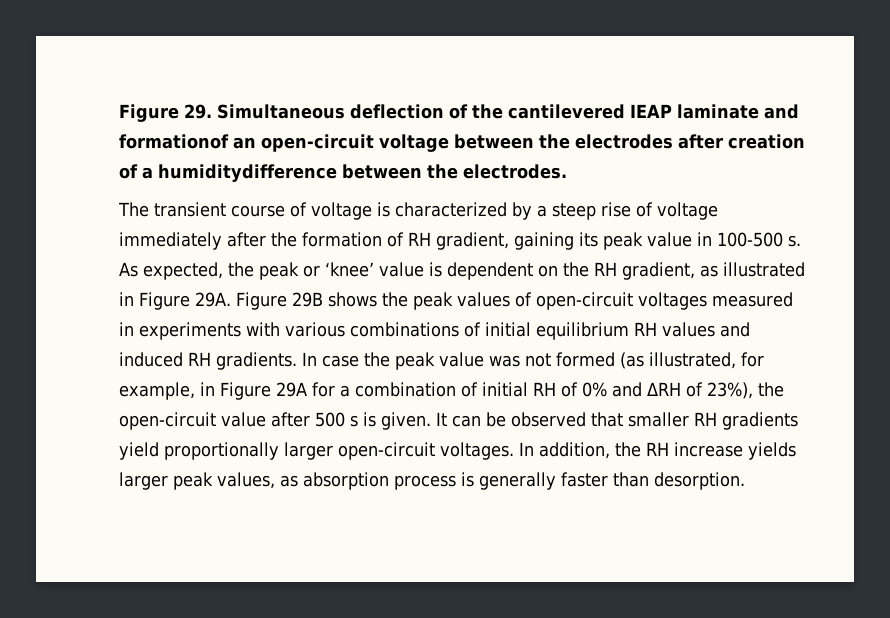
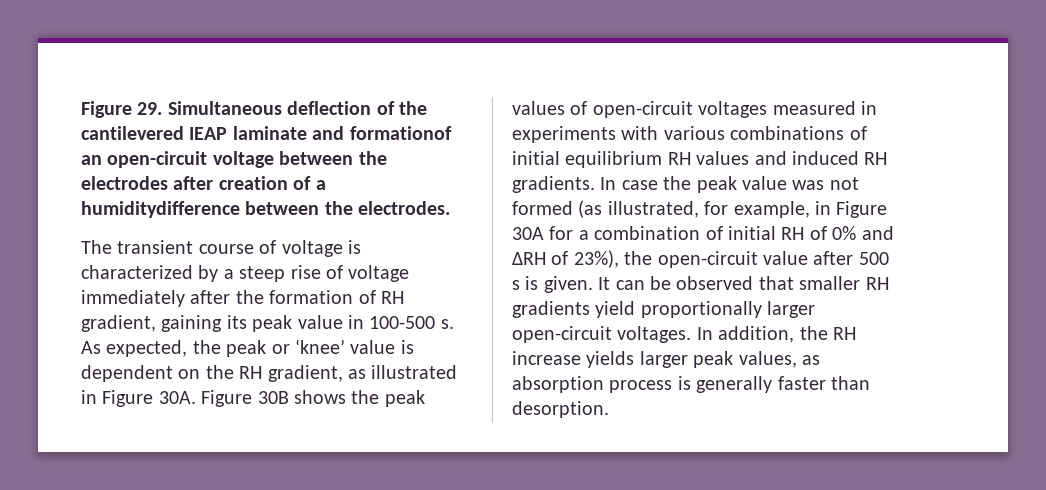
- As expected, the peak or ‘knee’ value is dependent on the RH gradient, as illustrated in Figure 29A. Figure 29B shows the peak values of open-circuit voltages measured in experiments with various combinations of initial equilibrium RH values and induced RH gradients.
+ As expected, the peak or ‘knee’ value is dependent on the RH gradient, as illustrated in Figure 30A. Figure 30B shows the peak values of open-circuit voltages measured in experiments with various combinations of initial equilibrium RH values and induced RH gradients.
- In case the peak value was not formed (as illustrated, for example, in Figure 29A for a combination of initial RH of 0% and ΔRH of 23%), the open-circuit value after 500 s is given.
+ In case the peak value was not formed (as illustrated, for example, in Figure 30A for a combination of initial RH of 0% and ΔRH of 23%), the open-circuit value after 500 s is given.

